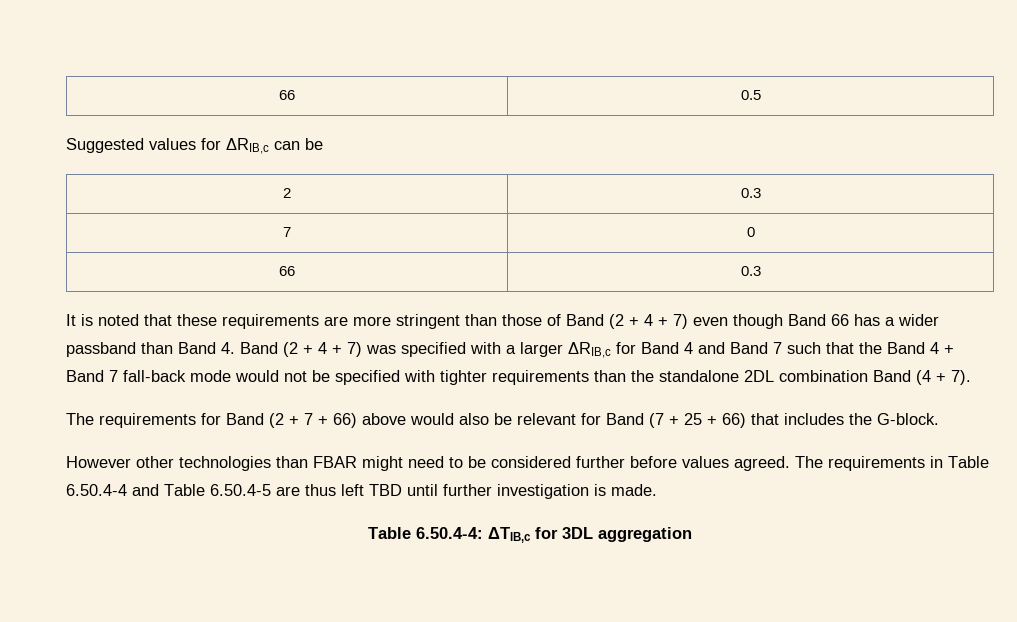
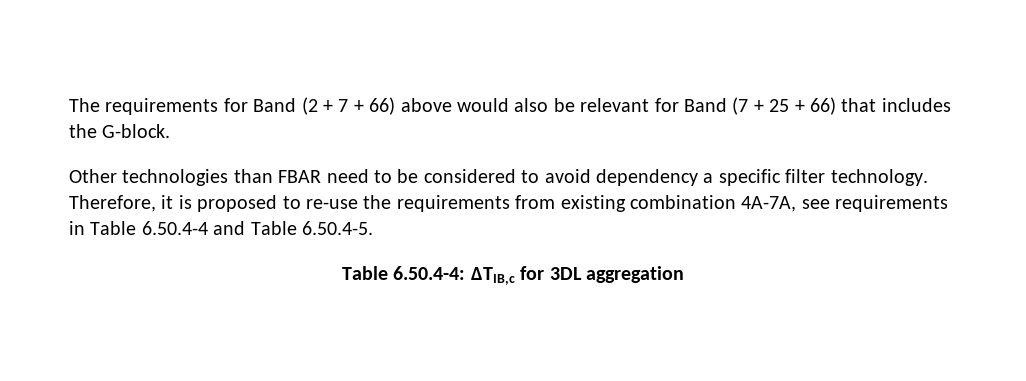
- 66 | 0.5
- Suggested values for ΔRIB,c can be
- 2 | 0.3
- 7 | 0
- 66 | 0.3
- It is noted that these requirements are more stringent than those of Band (2 + 4 + 7) even though Band 66 has a wider passband than Band 4. Band (2 + 4 + 7) was specified with a larger ΔRIB,c for Band 4 and Band 7 such that the Band 4 + Band 7 fall-back mode would not be specified with tighter requirements than the standalone 2DL combination Band (4 + 7).
- However other technologies than FBAR might need to be considered further before values agreed. The requirements in Table 6.50.4-4 and Table 6.50.4-5 are thus left TBD until further investigation is made.
+ Other technologies than FBAR need to be considered to avoid dependency a specific filter technology. Therefore, it is proposed to re-use the requirements from existing combination 4A-7A, see requirements in Table 6.50.4-4 and Table 6.50.4-5.

